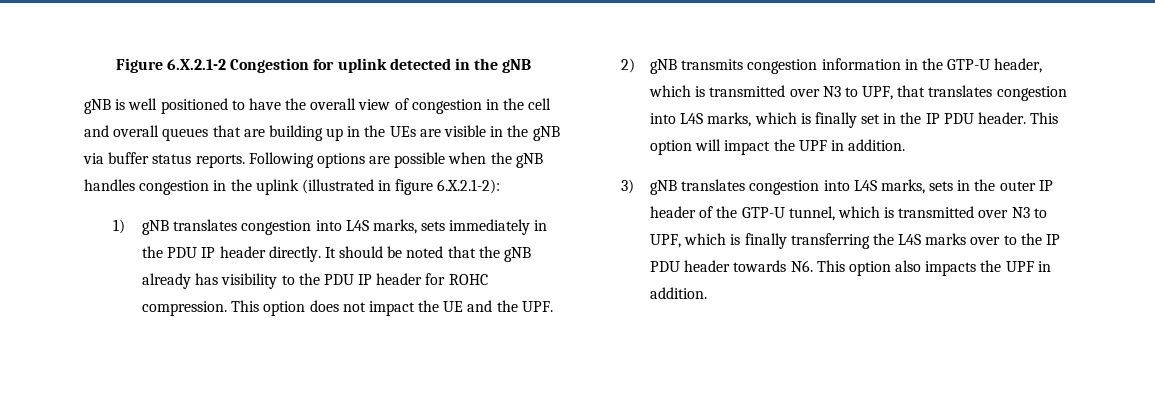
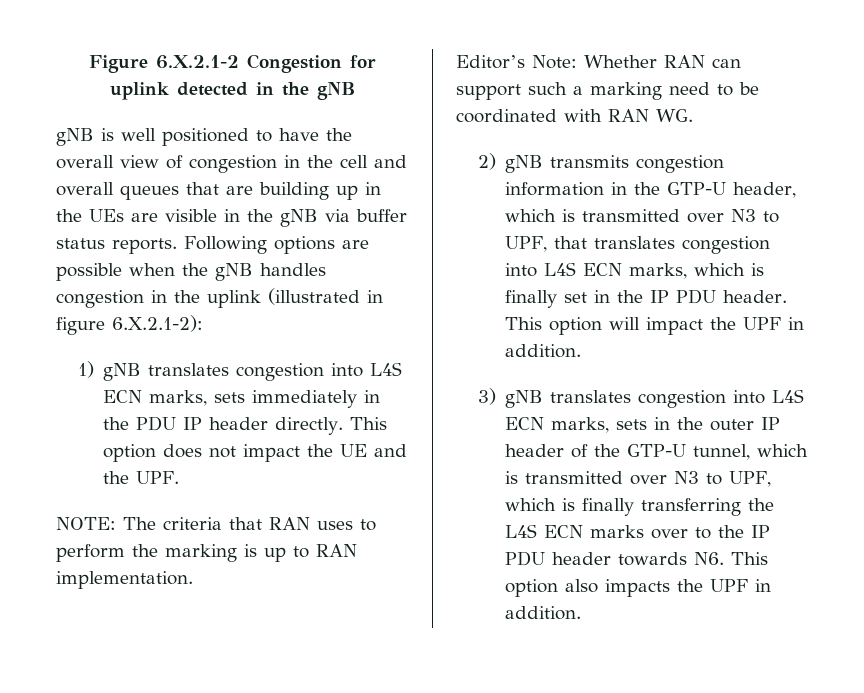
- 1) gNB translates congestion into L4S marks, sets immediately in the PDU IP header directly.
+ 1) gNB translates congestion into L4S ECN marks, sets immediately in the PDU IP header directly.
- It should be noted that the gNB already has visibility to the PDU IP header for ROHC compression.
+ NOTE: The criteria that RAN uses to perform the marking is up to RAN implementation.
+ Editor’s Note: Whether RAN can support such a marking need to be coordinated with RAN WG.
- 2) gNB transmits congestion information in the GTP-U header, which is transmitted over N3 to UPF, that translates congestion into L4S marks, which is finally set in the IP PDU header.
+ 2) gNB transmits congestion information in the GTP-U header, which is transmitted over N3 to UPF, that translates congestion into L4S ECN marks, which is finally set in the IP PDU header.
- 3) gNB translates congestion into L4S marks, sets in the outer IP header of the GTP-U tunnel, which is transmitted over N3 to UPF, which is finally transferring the L4S marks over to the IP PDU header towards N6. This option also impacts the UPF in addition.
+ 3) gNB translates congestion into L4S ECN marks, sets in the outer IP header of the GTP-U tunnel, which is transmitted over N3 to UPF, which is finally transferring the L4S ECN marks over to the IP PDU header towards N6. This option also impacts the UPF in addition.

